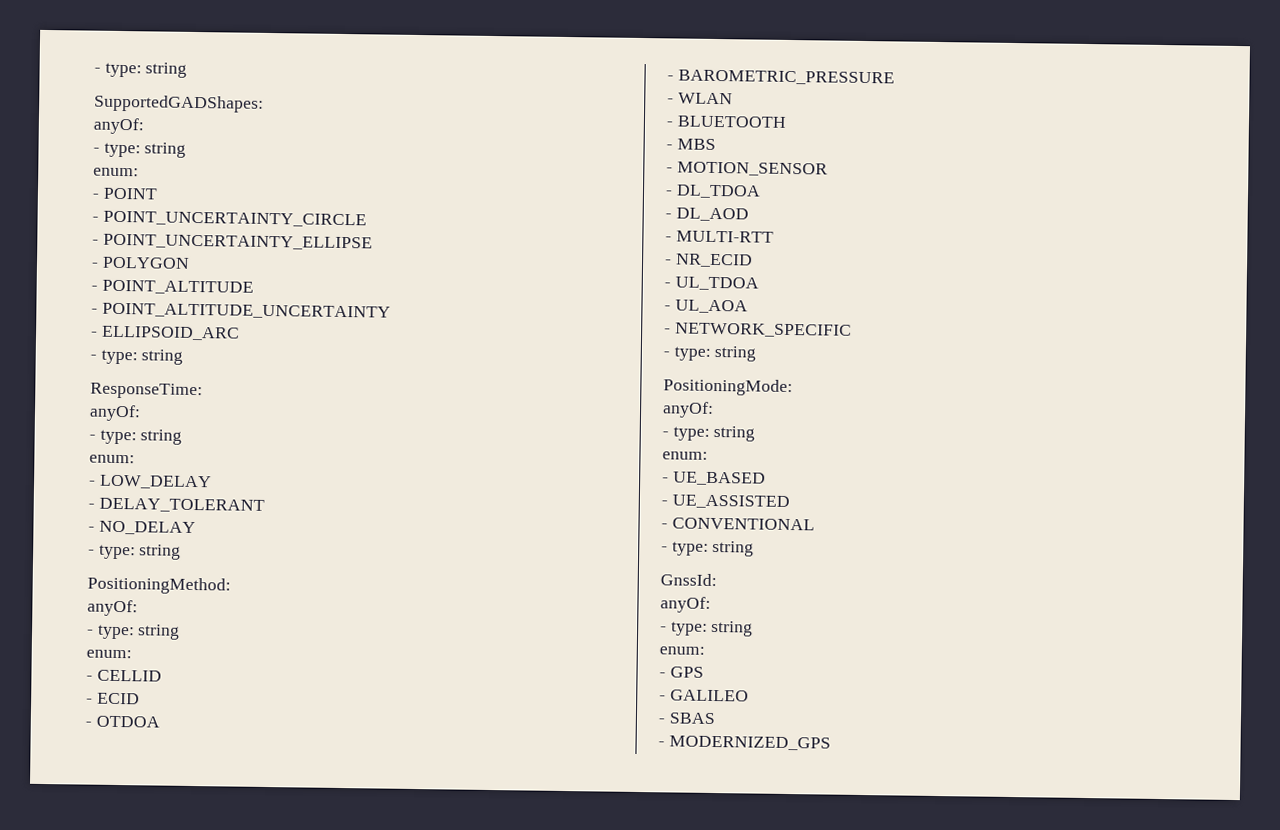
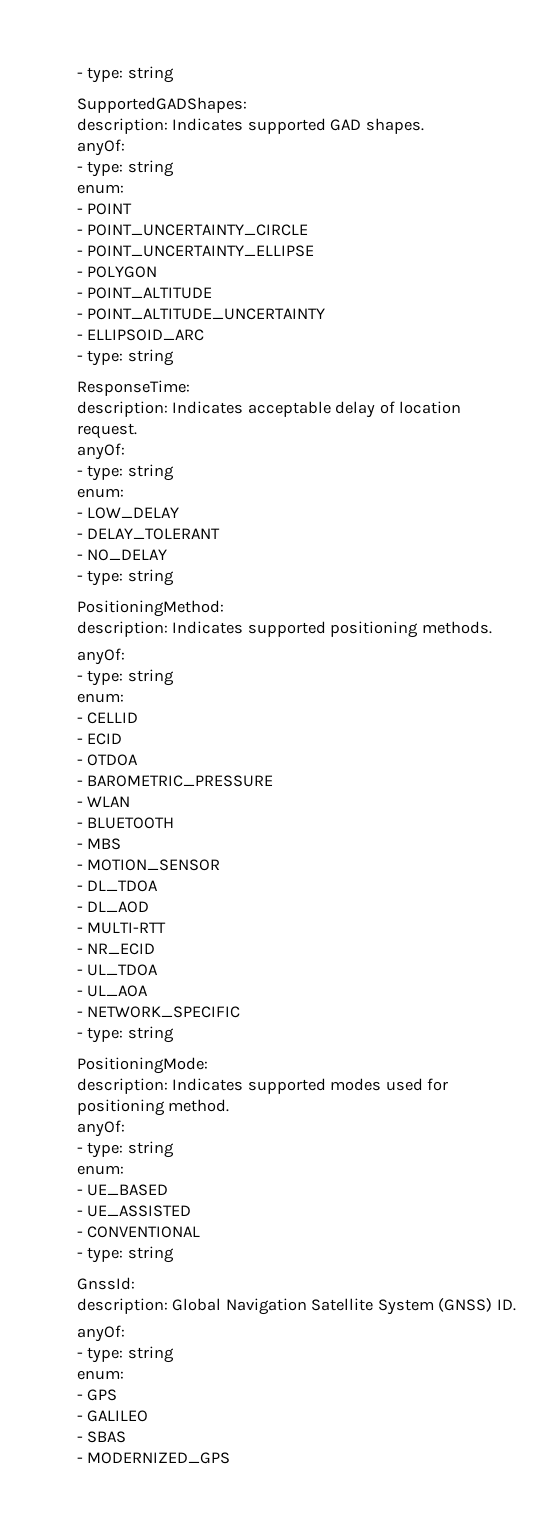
+ description: Indicates supported GAD shapes.
+ description: Indicates acceptable delay of location request.
+ description: Indicates supported positioning methods.
+ description: Indicates supported modes used for positioning method.
+ description: Global Navigation Satellite System (GNSS) ID.

